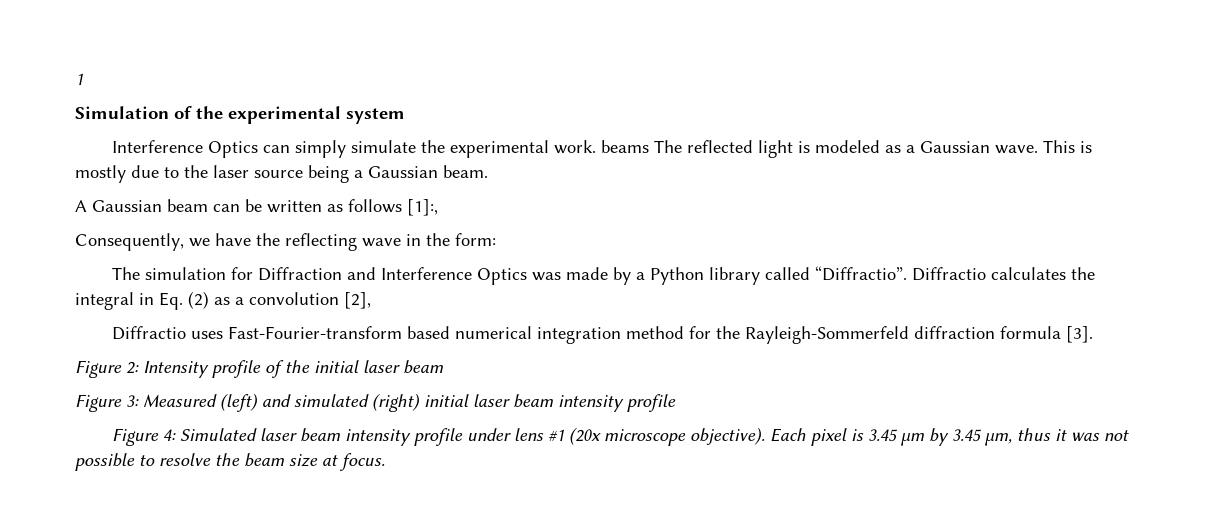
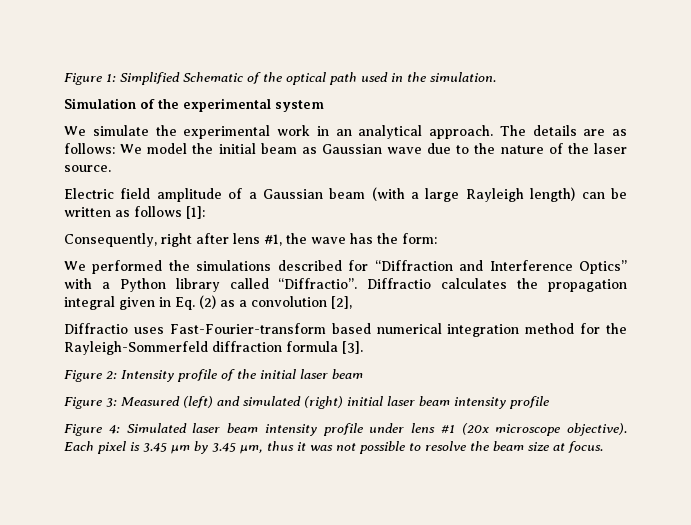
- 1
+ Figure 1: Simplified Schematic of the optical path used in the simulation.
- Interference Optics can simply simulate the experimental work. beams The reflected light is modeled as a Gaussian wave. This is mostly due to the laser source being a Gaussian beam.
- A Gaussian beam can be written as follows [1]:,
+ We simulate the experimental work in an analytical approach. The details are as follows: We model the initial beam as Gaussian wave due to the nature of the laser source.
+ Electric field amplitude of a Gaussian beam (with a large Rayleigh length) can be written as follows [1]:
- Consequently, we have the reflecting wave in the form:
- The simulation for Diffraction and Interference Optics was made by a Python library called “Diffractio”.
+ Consequently, right after lens #1, the wave has the form:
+ We performed the simulations described for “Diffraction and Interference Optics” with a Python library called “Diffractio”.
- Diffractio calculates the integral in Eq. (2) as a convolution [2],
+ Diffractio calculates the propagation integral given in Eq. (2) as a convolution [2],

